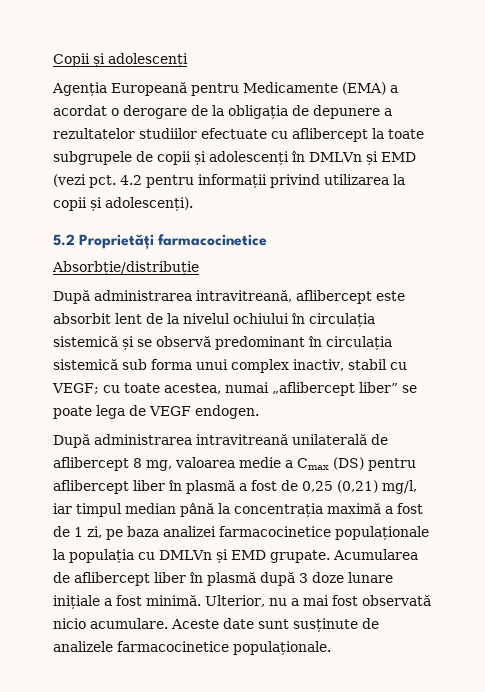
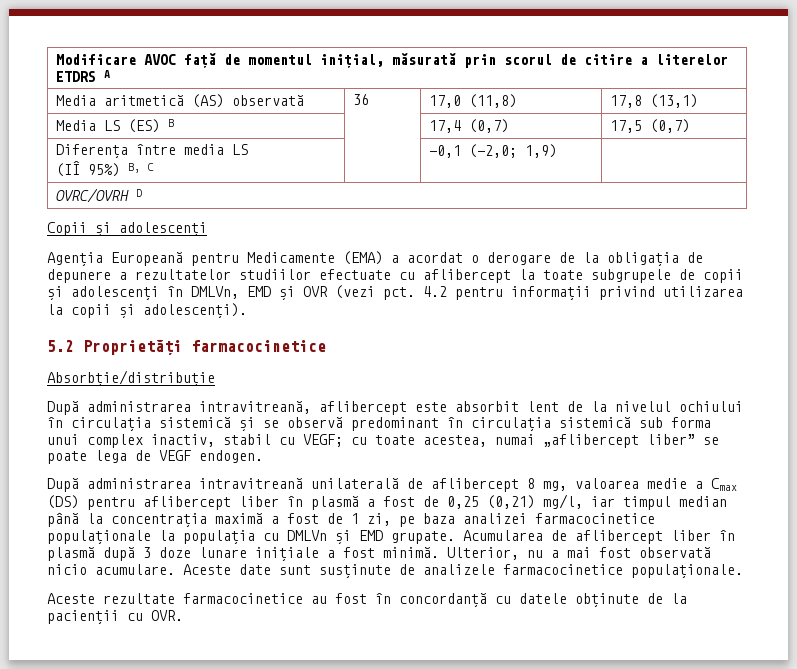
+ Modificare AVOC față de momentul inițial, măsurată prin scorul de citire a literelor ETDRS A
+ Media aritmetică (AS) observată | 36 | 17,0 (11,8) | 17,8 (13,1)
+ Media LS (ES) B | | 17,4 (0,7) | 17,5 (0,7)
+ Diferența între media LS
+ (IÎ 95%) B, C | | -0,1 (-2,0; 1,9) |
+ OVRC/OVRH D
- Agenția Europeană pentru Medicamente (EMA) a acordat o derogare de la obligația de depunere a rezultatelor studiilor efectuate cu aflibercept la toate subgrupele de copii și adolescenți în DMLVn și EMD (vezi pct.
+ Agenția Europeană pentru Medicamente (EMA) a acordat o derogare de la obligația de depunere a rezultatelor studiilor efectuate cu aflibercept la toate subgrupele de copii și adolescenți în DMLVn, EMD și OVR (vezi pct.
+ Aceste rezultate farmacocinetice au fost în concordanță cu datele obținute de la pacienții cu OVR.

